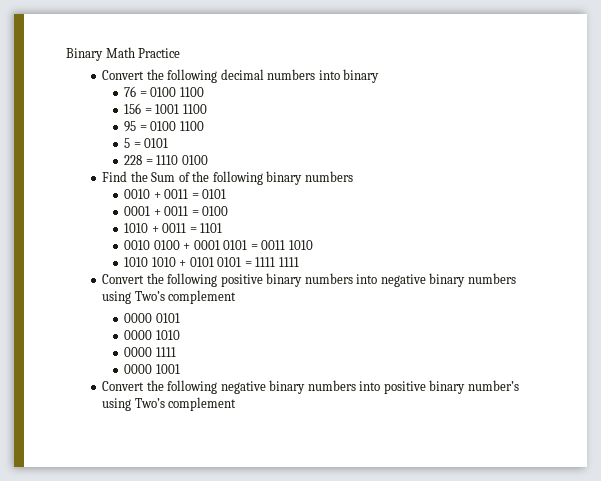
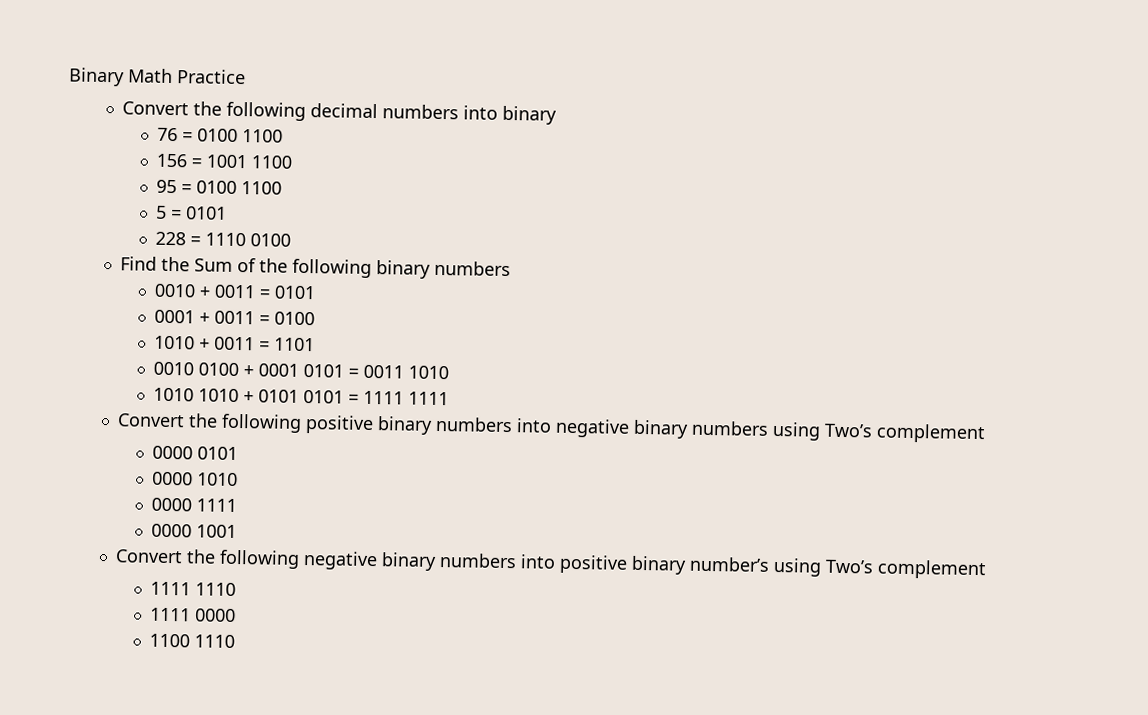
+ 1111 1110
+ 1111 0000
+ 1100 1110

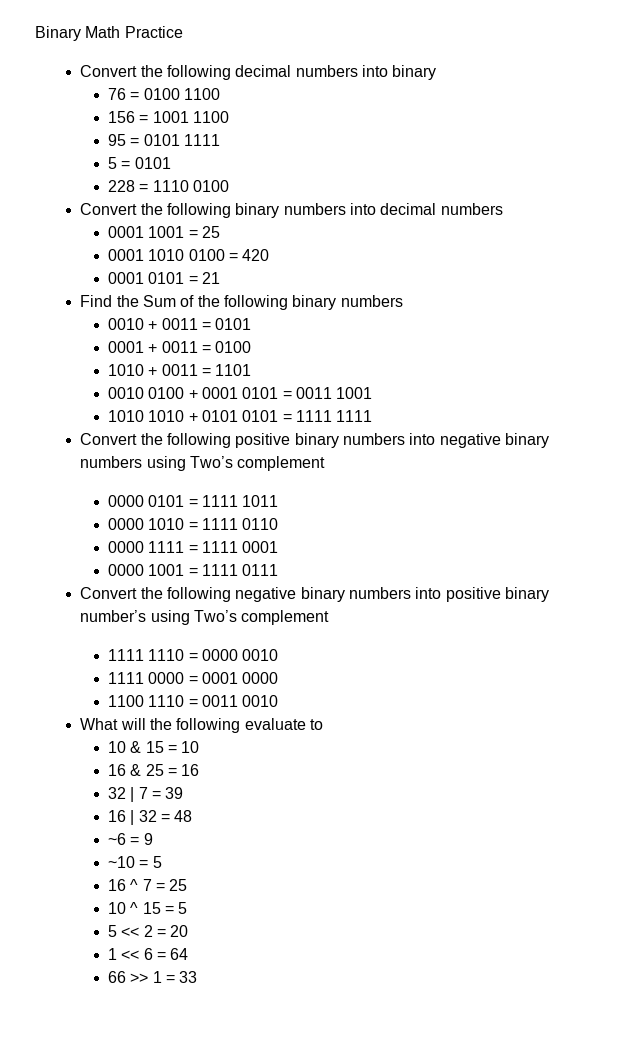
- 95 = 0100 1100
+ 95 = 0101 1111
+ Convert the following binary numbers into decimal numbers
+ 0001 1001 = 25
+ 0001 1010 0100 = 420
+ 0001 0101 = 21
- 0010 0100 + 0001 0101 = 0011 1010
+ 0010 0100 + 0001 0101 = 0011 1001
- 0000 0101
+ 0000 0101 = 1111 1011
- 0000 1010
+ 0000 1010 = 1111 0110
- 0000 1111
+ 0000 1111 = 1111 0001
- 0000 1001
+ 0000 1001 = 1111 0111
- 1111 1110
+ 1111 1110 = 0000 0010
- 1111 0000
+ 1111 0000 = 0001 0000
- 1100 1110
+ 1100 1110 = 0011 0010
+ What will the following evaluate to
+ 10 & 15 = 10
+ 16 & 25 = 16
+ 32 | 7 = 39
+ 16 | 32 = 48
+ ~6 = 9
+ ~10 = 5
+ 16 ^ 7 = 25
+ 10 ^ 15 = 5
+ 5 << 2 = 20
+ 1 << 6 = 64
+ 66 >> 1 = 33

